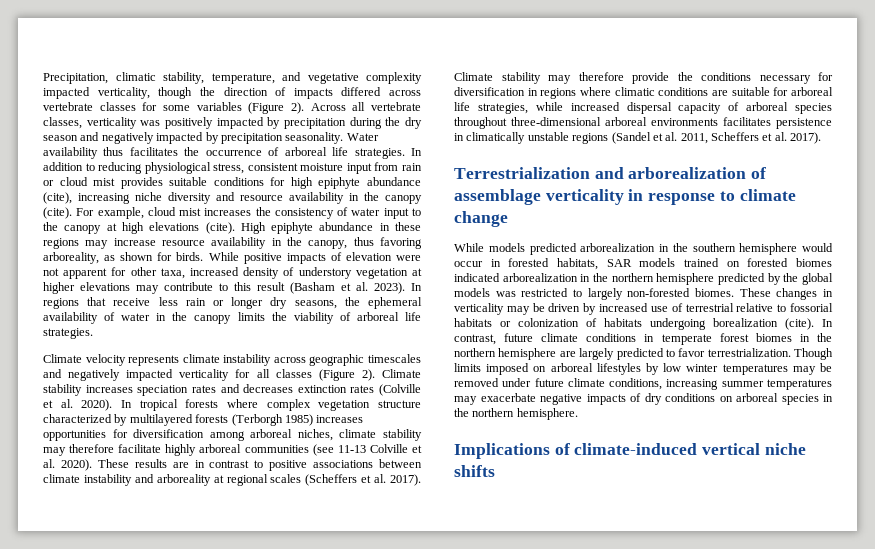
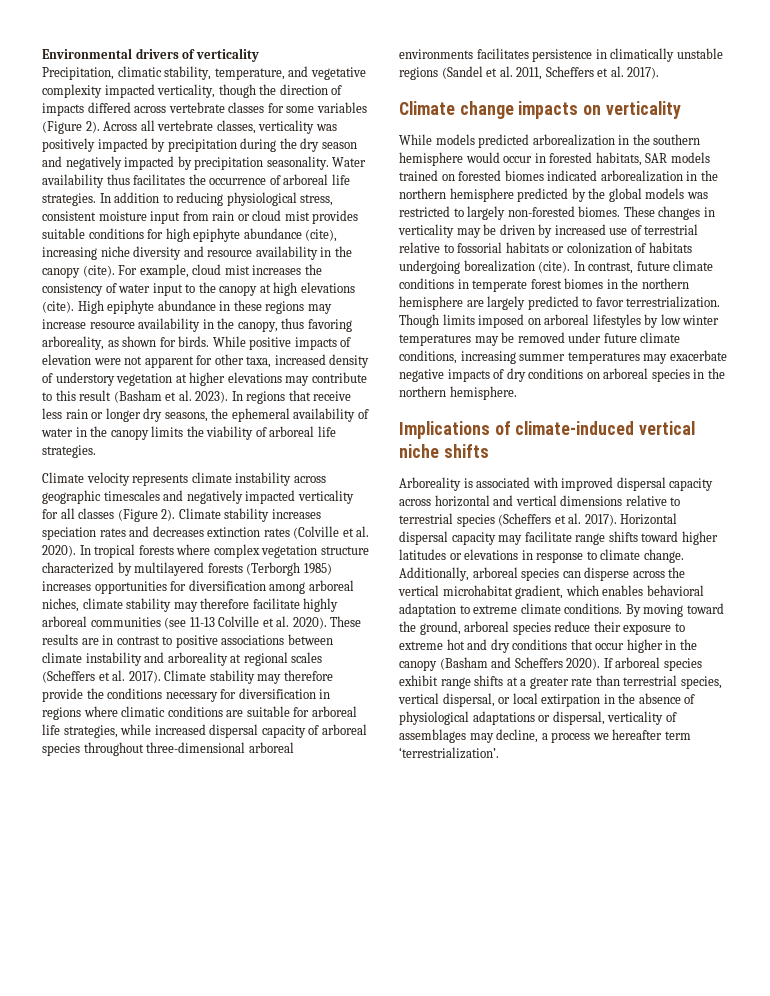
+ Environmental drivers of verticality
- Terrestrialization and arborealization of assemblage verticality in response to climate change
+ Climate change impacts on verticality
+ Arboreality is associated with improved dispersal capacity across horizontal and vertical dimensions relative to terrestrial species (Scheffers et al. 2017). Horizontal dispersal capacity may facilitate range shifts toward higher latitudes or elevations in response to climate change. Additionally, arboreal species can disperse across the vertical microhabitat gradient, which enables behavioral adaptation to extreme climate conditions. By moving toward the ground, arboreal species reduce their exposure to extreme hot and dry conditions that occur higher in the canopy (Basham and Scheffers 2020). If arboreal species exhibit range shifts at a greater rate than terrestrial species, vertical dispersal, or local extirpation in the absence of physiological adaptations or dispersal, verticality of assemblages may decline, a process we hereafter term ‘terrestrialization’.

